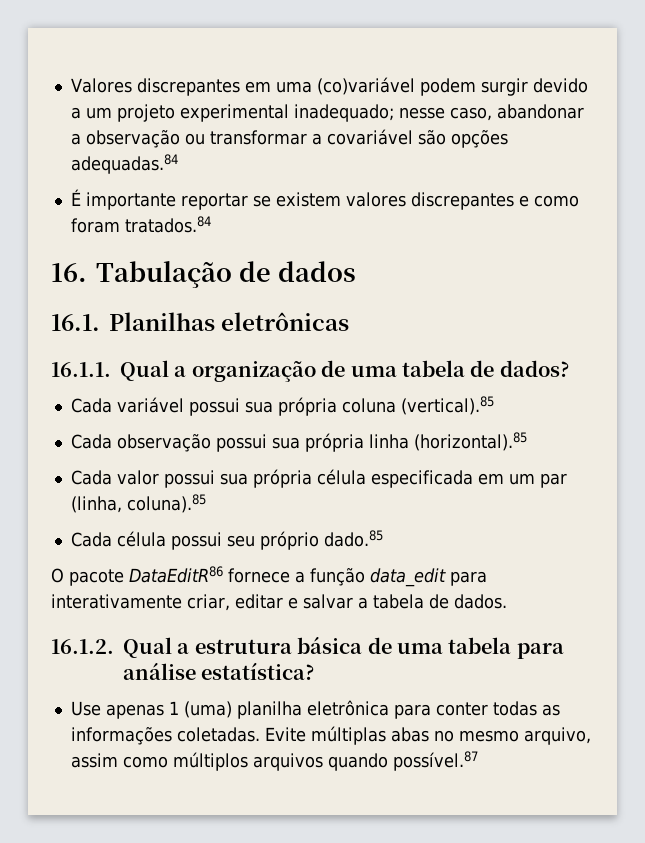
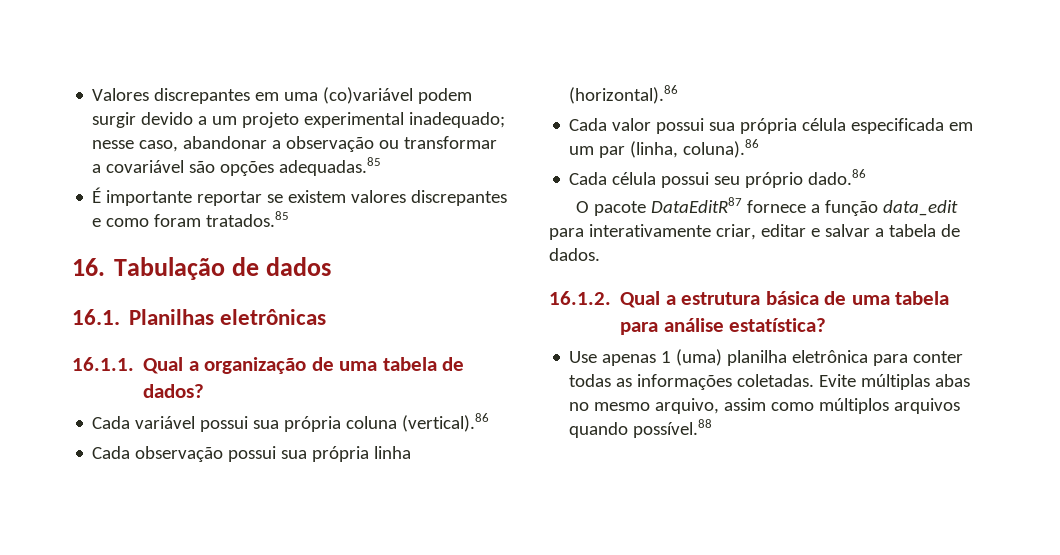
- Valores discrepantes em uma (co)variável podem surgir devido a um projeto experimental inadequado; nesse caso, abandonar a observação ou transformar a covariável são opções adequadas.84
+ Valores discrepantes em uma (co)variável podem surgir devido a um projeto experimental inadequado; nesse caso, abandonar a observação ou transformar a covariável são opções adequadas.85
- É importante reportar se existem valores discrepantes e como foram tratados.84
+ É importante reportar se existem valores discrepantes e como foram tratados.85
- Cada variável possui sua própria coluna (vertical).85
+ Cada variável possui sua própria coluna (vertical).86
- Cada observação possui sua própria linha (horizontal).85
+ Cada observação possui sua própria linha (horizontal).86
- Cada valor possui sua própria célula especificada em um par (linha, coluna).85
+ Cada valor possui sua própria célula especificada em um par (linha, coluna).86
- Cada célula possui seu próprio dado.85
+ Cada célula possui seu próprio dado.86
- O pacote DataEditR86 fornece a função data_edit para interativamente criar, editar e salvar a tabela de dados.
+ O pacote DataEditR87 fornece a função data_edit para interativamente criar, editar e salvar a tabela de dados.
- Evite múltiplas abas no mesmo arquivo, assim como múltiplos arquivos quando possível.87
+ Evite múltiplas abas no mesmo arquivo, assim como múltiplos arquivos quando possível.88

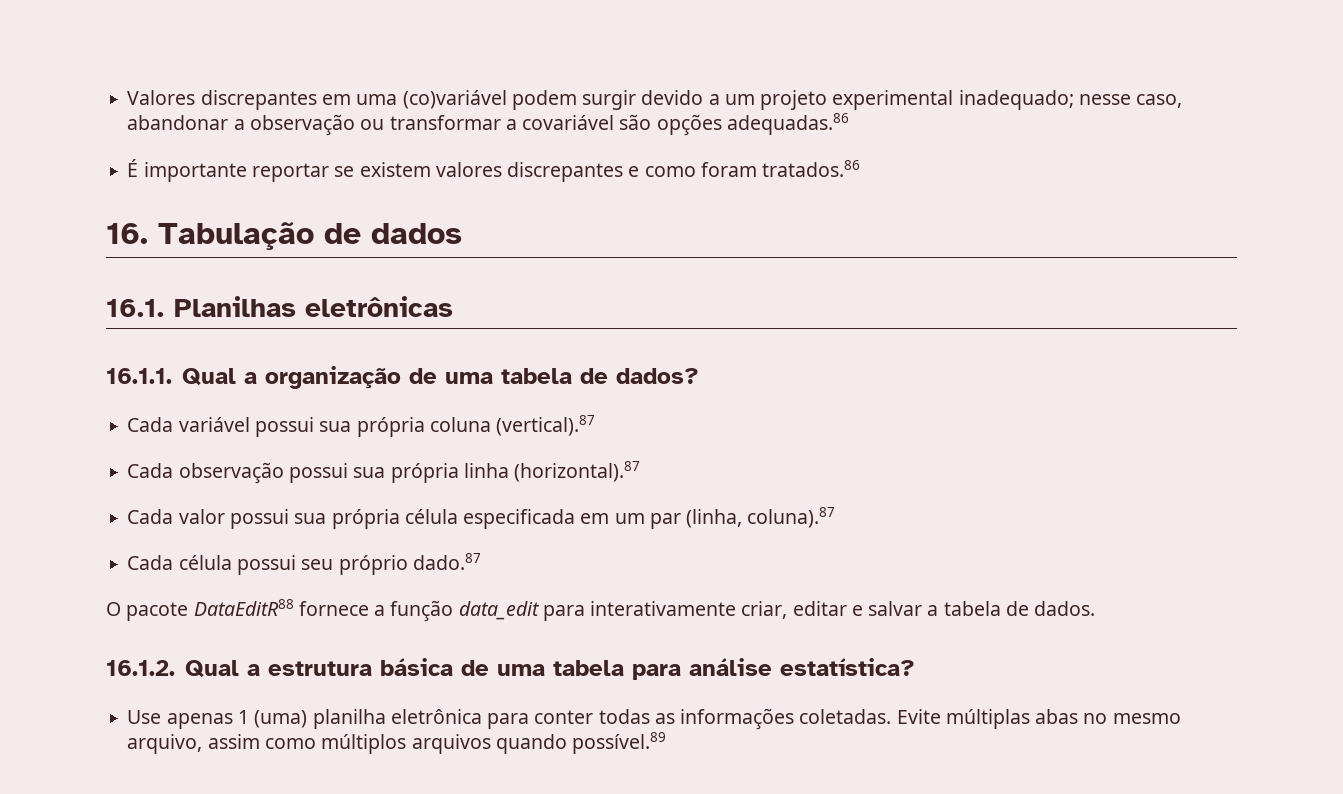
- Valores discrepantes em uma (co)variável podem surgir devido a um projeto experimental inadequado; nesse caso, abandonar a observação ou transformar a covariável são opções adequadas.85
+ Valores discrepantes em uma (co)variável podem surgir devido a um projeto experimental inadequado; nesse caso, abandonar a observação ou transformar a covariável são opções adequadas.86
- É importante reportar se existem valores discrepantes e como foram tratados.85
+ É importante reportar se existem valores discrepantes e como foram tratados.86
- Cada variável possui sua própria coluna (vertical).86
+ Cada variável possui sua própria coluna (vertical).87
- Cada observação possui sua própria linha (horizontal).86
+ Cada observação possui sua própria linha (horizontal).87
- Cada valor possui sua própria célula especificada em um par (linha, coluna).86
+ Cada valor possui sua própria célula especificada em um par (linha, coluna).87
- Cada célula possui seu próprio dado.86
+ Cada célula possui seu próprio dado.87
- O pacote DataEditR87 fornece a função data_edit para interativamente criar, editar e salvar a tabela de dados.
+ O pacote DataEditR88 fornece a função data_edit para interativamente criar, editar e salvar a tabela de dados.
- Evite múltiplas abas no mesmo arquivo, assim como múltiplos arquivos quando possível.88
+ Evite múltiplas abas no mesmo arquivo, assim como múltiplos arquivos quando possível.89

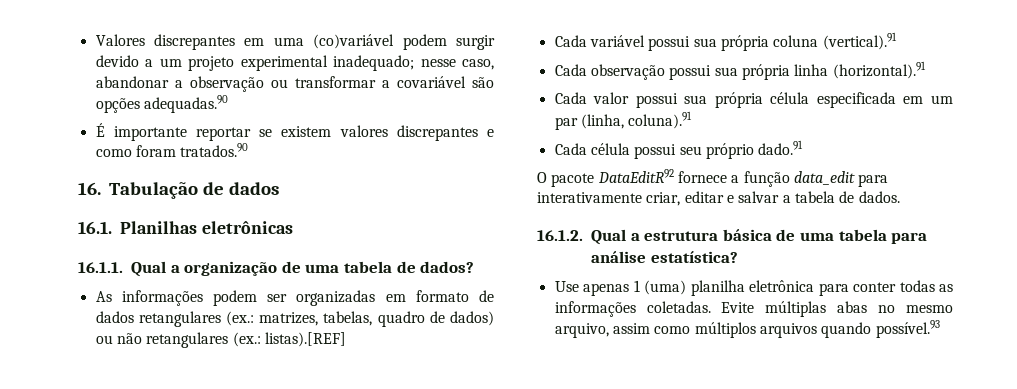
- Valores discrepantes em uma (co)variável podem surgir devido a um projeto experimental inadequado; nesse caso, abandonar a observação ou transformar a covariável são opções adequadas.86
+ Valores discrepantes em uma (co)variável podem surgir devido a um projeto experimental inadequado; nesse caso, abandonar a observação ou transformar a covariável são opções adequadas.90
- É importante reportar se existem valores discrepantes e como foram tratados.86
+ É importante reportar se existem valores discrepantes e como foram tratados.90
+ As informações podem ser organizadas em formato de dados retangulares (ex.: matrizes, tabelas, quadro de dados) ou não retangulares (ex.: listas).[REF]
- Cada variável possui sua própria coluna (vertical).87
+ Cada variável possui sua própria coluna (vertical).91
- Cada observação possui sua própria linha (horizontal).87
+ Cada observação possui sua própria linha (horizontal).91
- Cada valor possui sua própria célula especificada em um par (linha, coluna).87
+ Cada valor possui sua própria célula especificada em um par (linha, coluna).91
- Cada célula possui seu próprio dado.87
+ Cada célula possui seu próprio dado.91
- O pacote DataEditR88 fornece a função data_edit para interativamente criar, editar e salvar a tabela de dados.
+ O pacote DataEditR92 fornece a função data_edit para interativamente criar, editar e salvar a tabela de dados.
- Evite múltiplas abas no mesmo arquivo, assim como múltiplos arquivos quando possível.89
+ Evite múltiplas abas no mesmo arquivo, assim como múltiplos arquivos quando possível.93

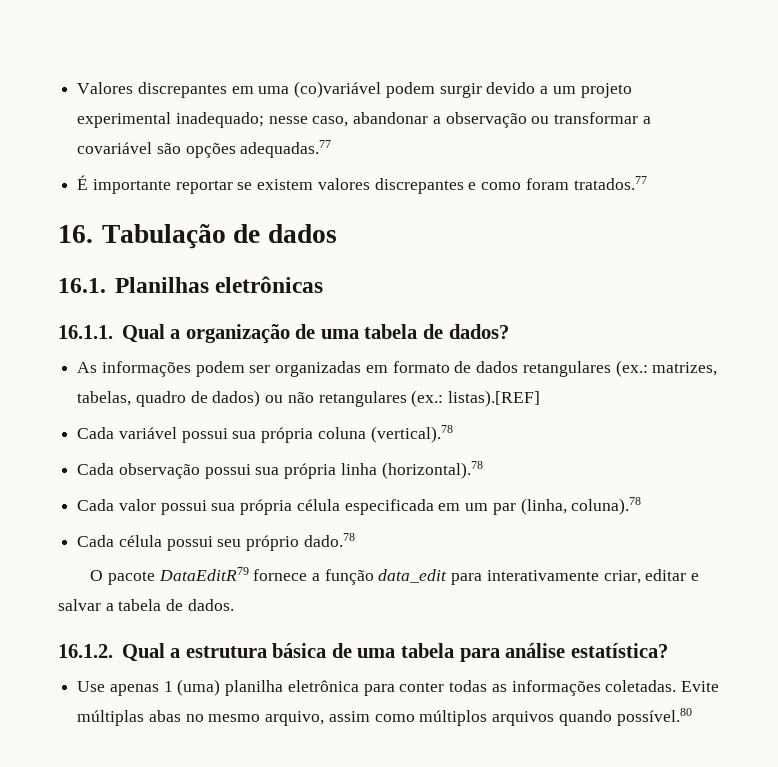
- Valores discrepantes em uma (co)variável podem surgir devido a um projeto experimental inadequado; nesse caso, abandonar a observação ou transformar a covariável são opções adequadas.90
+ Valores discrepantes em uma (co)variável podem surgir devido a um projeto experimental inadequado; nesse caso, abandonar a observação ou transformar a covariável são opções adequadas.77
- É importante reportar se existem valores discrepantes e como foram tratados.90
+ É importante reportar se existem valores discrepantes e como foram tratados.77
- Cada variável possui sua própria coluna (vertical).91
+ Cada variável possui sua própria coluna (vertical).78
- Cada observação possui sua própria linha (horizontal).91
+ Cada observação possui sua própria linha (horizontal).78
- Cada valor possui sua própria célula especificada em um par (linha, coluna).91
+ Cada valor possui sua própria célula especificada em um par (linha, coluna).78
- Cada célula possui seu próprio dado.91
+ Cada célula possui seu próprio dado.78
- O pacote DataEditR92 fornece a função data_edit para interativamente criar, editar e salvar a tabela de dados.
+ O pacote DataEditR79 fornece a função data_edit para interativamente criar, editar e salvar a tabela de dados.
- Evite múltiplas abas no mesmo arquivo, assim como múltiplos arquivos quando possível.93
+ Evite múltiplas abas no mesmo arquivo, assim como múltiplos arquivos quando possível.80

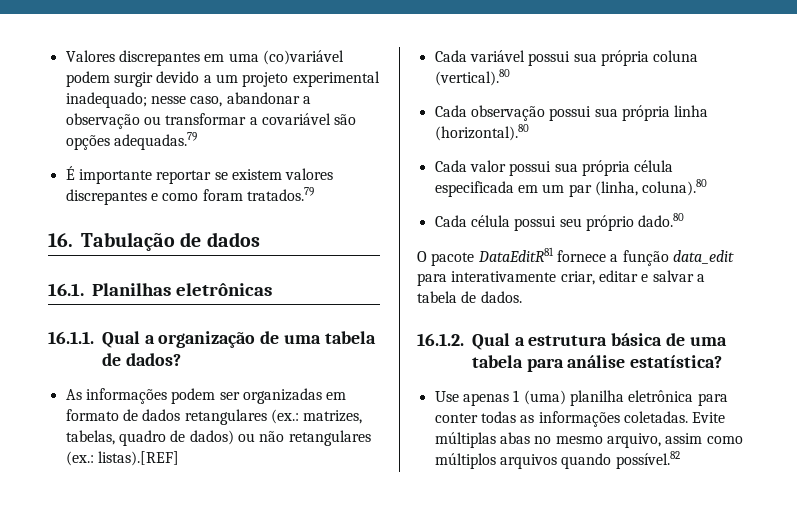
- Valores discrepantes em uma (co)variável podem surgir devido a um projeto experimental inadequado; nesse caso, abandonar a observação ou transformar a covariável são opções adequadas.77
+ Valores discrepantes em uma (co)variável podem surgir devido a um projeto experimental inadequado; nesse caso, abandonar a observação ou transformar a covariável são opções adequadas.79
- É importante reportar se existem valores discrepantes e como foram tratados.77
+ É importante reportar se existem valores discrepantes e como foram tratados.79
- Cada variável possui sua própria coluna (vertical).78
+ Cada variável possui sua própria coluna (vertical).80
- Cada observação possui sua própria linha (horizontal).78
+ Cada observação possui sua própria linha (horizontal).80
- Cada valor possui sua própria célula especificada em um par (linha, coluna).78
+ Cada valor possui sua própria célula especificada em um par (linha, coluna).80
- Cada célula possui seu próprio dado.78
+ Cada célula possui seu próprio dado.80
- O pacote DataEditR79 fornece a função data_edit para interativamente criar, editar e salvar a tabela de dados.
+ O pacote DataEditR81 fornece a função data_edit para interativamente criar, editar e salvar a tabela de dados.
- Evite múltiplas abas no mesmo arquivo, assim como múltiplos arquivos quando possível.80
+ Evite múltiplas abas no mesmo arquivo, assim como múltiplos arquivos quando possível.82

